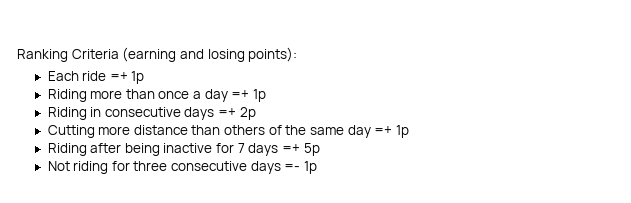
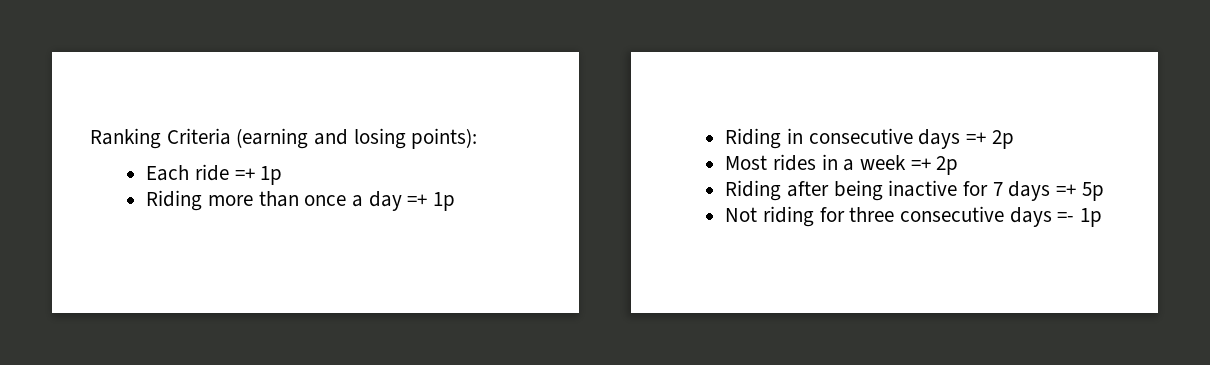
- Cutting more distance than others of the same day =+ 1p
+ Most rides in a week =+ 2p

